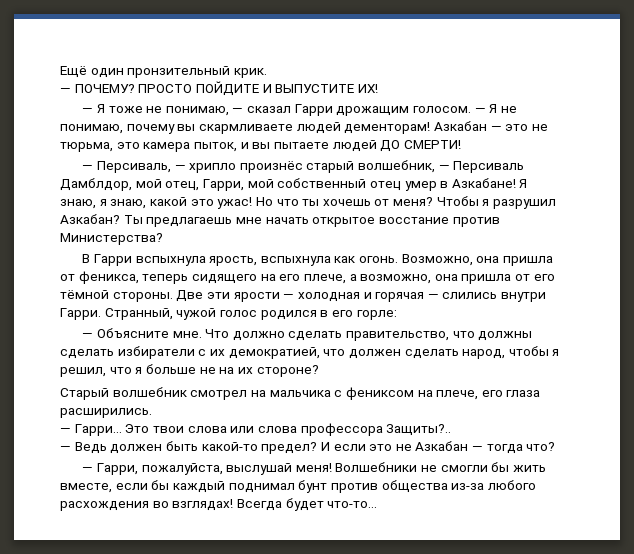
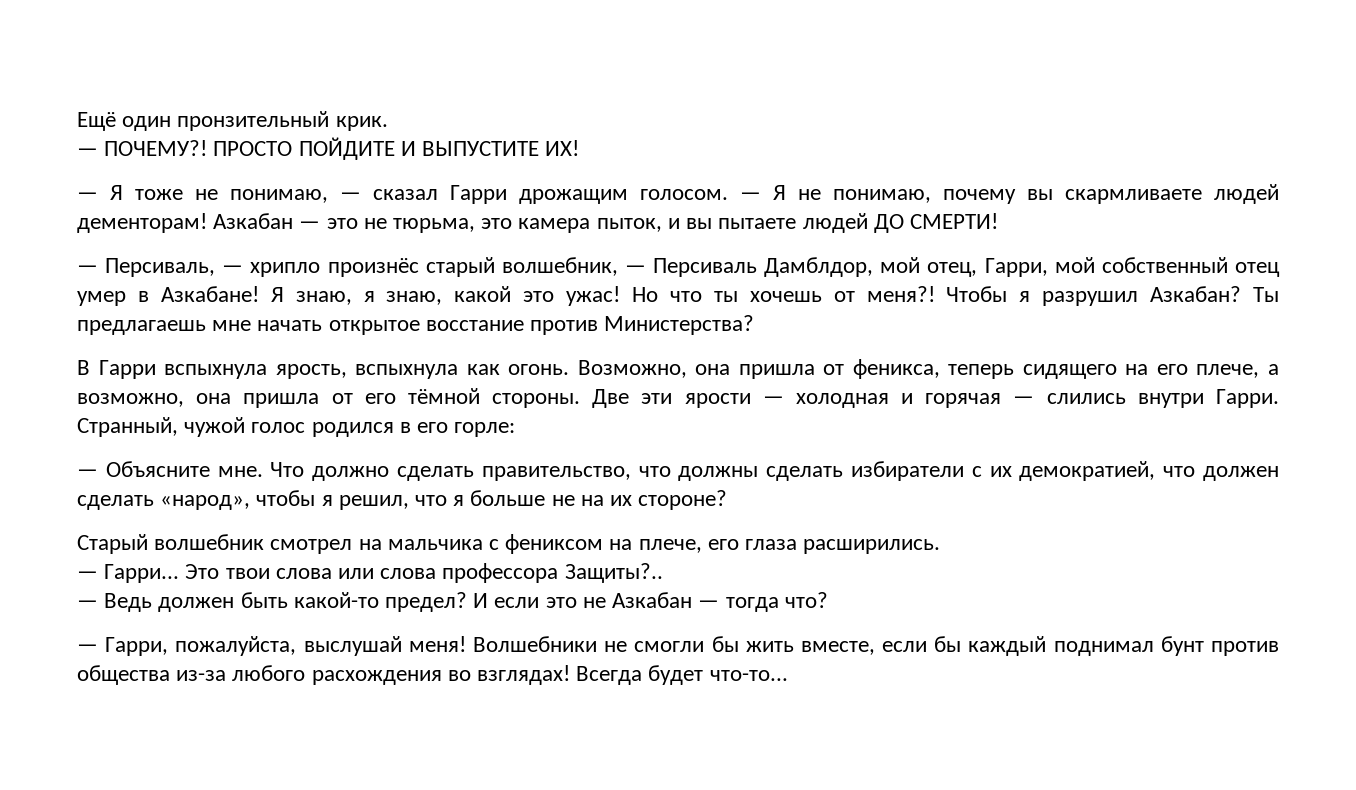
- — ПОЧЕМУ?
+ — ПОЧЕМУ?!
- Но что ты хочешь от меня?
+ Но что ты хочешь от меня?!
- Что должно сделать правительство, что должны сделать избиратели с их демократией, что должен сделать народ, чтобы я решил, что я больше не на их стороне?
+ Что должно сделать правительство, что должны сделать избиратели с их демократией, что должен сделать «народ», чтобы я решил, что я больше не на их стороне?

